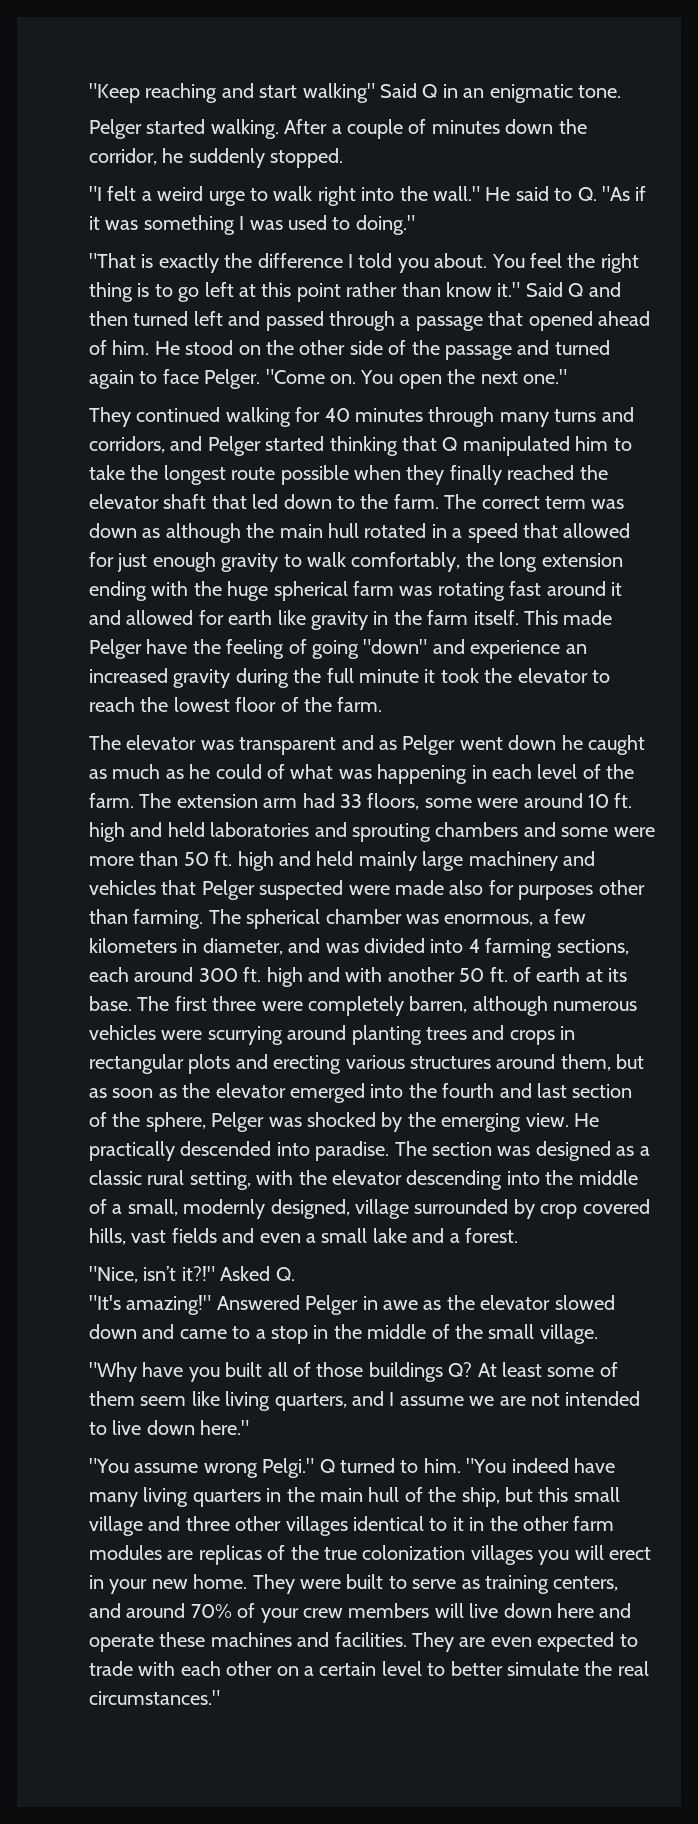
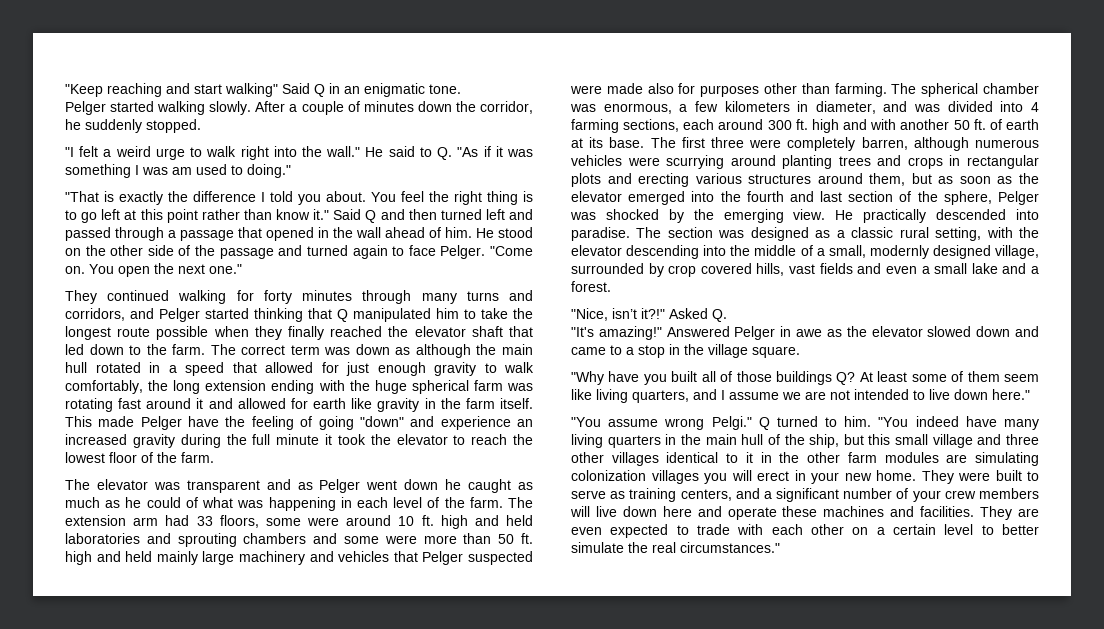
- Pelger started walking.
+ Pelger started walking slowly.
- He said to Q. "As if it was something I was used to doing."
+ He said to Q. "As if it was something I was am used to doing."
- Said Q and then turned left and passed through a passage that opened ahead of him.
+ Said Q and then turned left and passed through a passage that opened in the wall ahead of him.
- They continued walking for 40 minutes through many turns and corridors, and Pelger started thinking that Q manipulated him to take the longest route possible when they finally reached the elevator shaft that led down to the farm.
+ They continued walking for forty minutes through many turns and corridors, and Pelger started thinking that Q manipulated him to take the longest route possible when they finally reached the elevator shaft that led down to the farm.
- The section was designed as a classic rural setting, with the elevator descending into the middle of a small, modernly designed, village surrounded by crop covered hills, vast fields and even a small lake and a forest.
+ The section was designed as a classic rural setting, with the elevator descending into the middle of a small, modernly designed village, surrounded by crop covered hills, vast fields and even a small lake and a forest.
- Answered Pelger in awe as the elevator slowed down and came to a stop in the middle of the small village.
+ Answered Pelger in awe as the elevator slowed down and came to a stop in the village square.
- "You indeed have many living quarters in the main hull of the ship, but this small village and three other villages identical to it in the other farm modules are replicas of the true colonization villages you will erect in your new home.
+ "You indeed have many living quarters in the main hull of the ship, but this small village and three other villages identical to it in the other farm modules are simulating colonization villages you will erect in your new home.
- They were built to serve as training centers, and around 70% of your crew members will live down here and operate these machines and facilities.
+ They were built to serve as training centers, and a significant number of your crew members will live down here and operate these machines and facilities.

